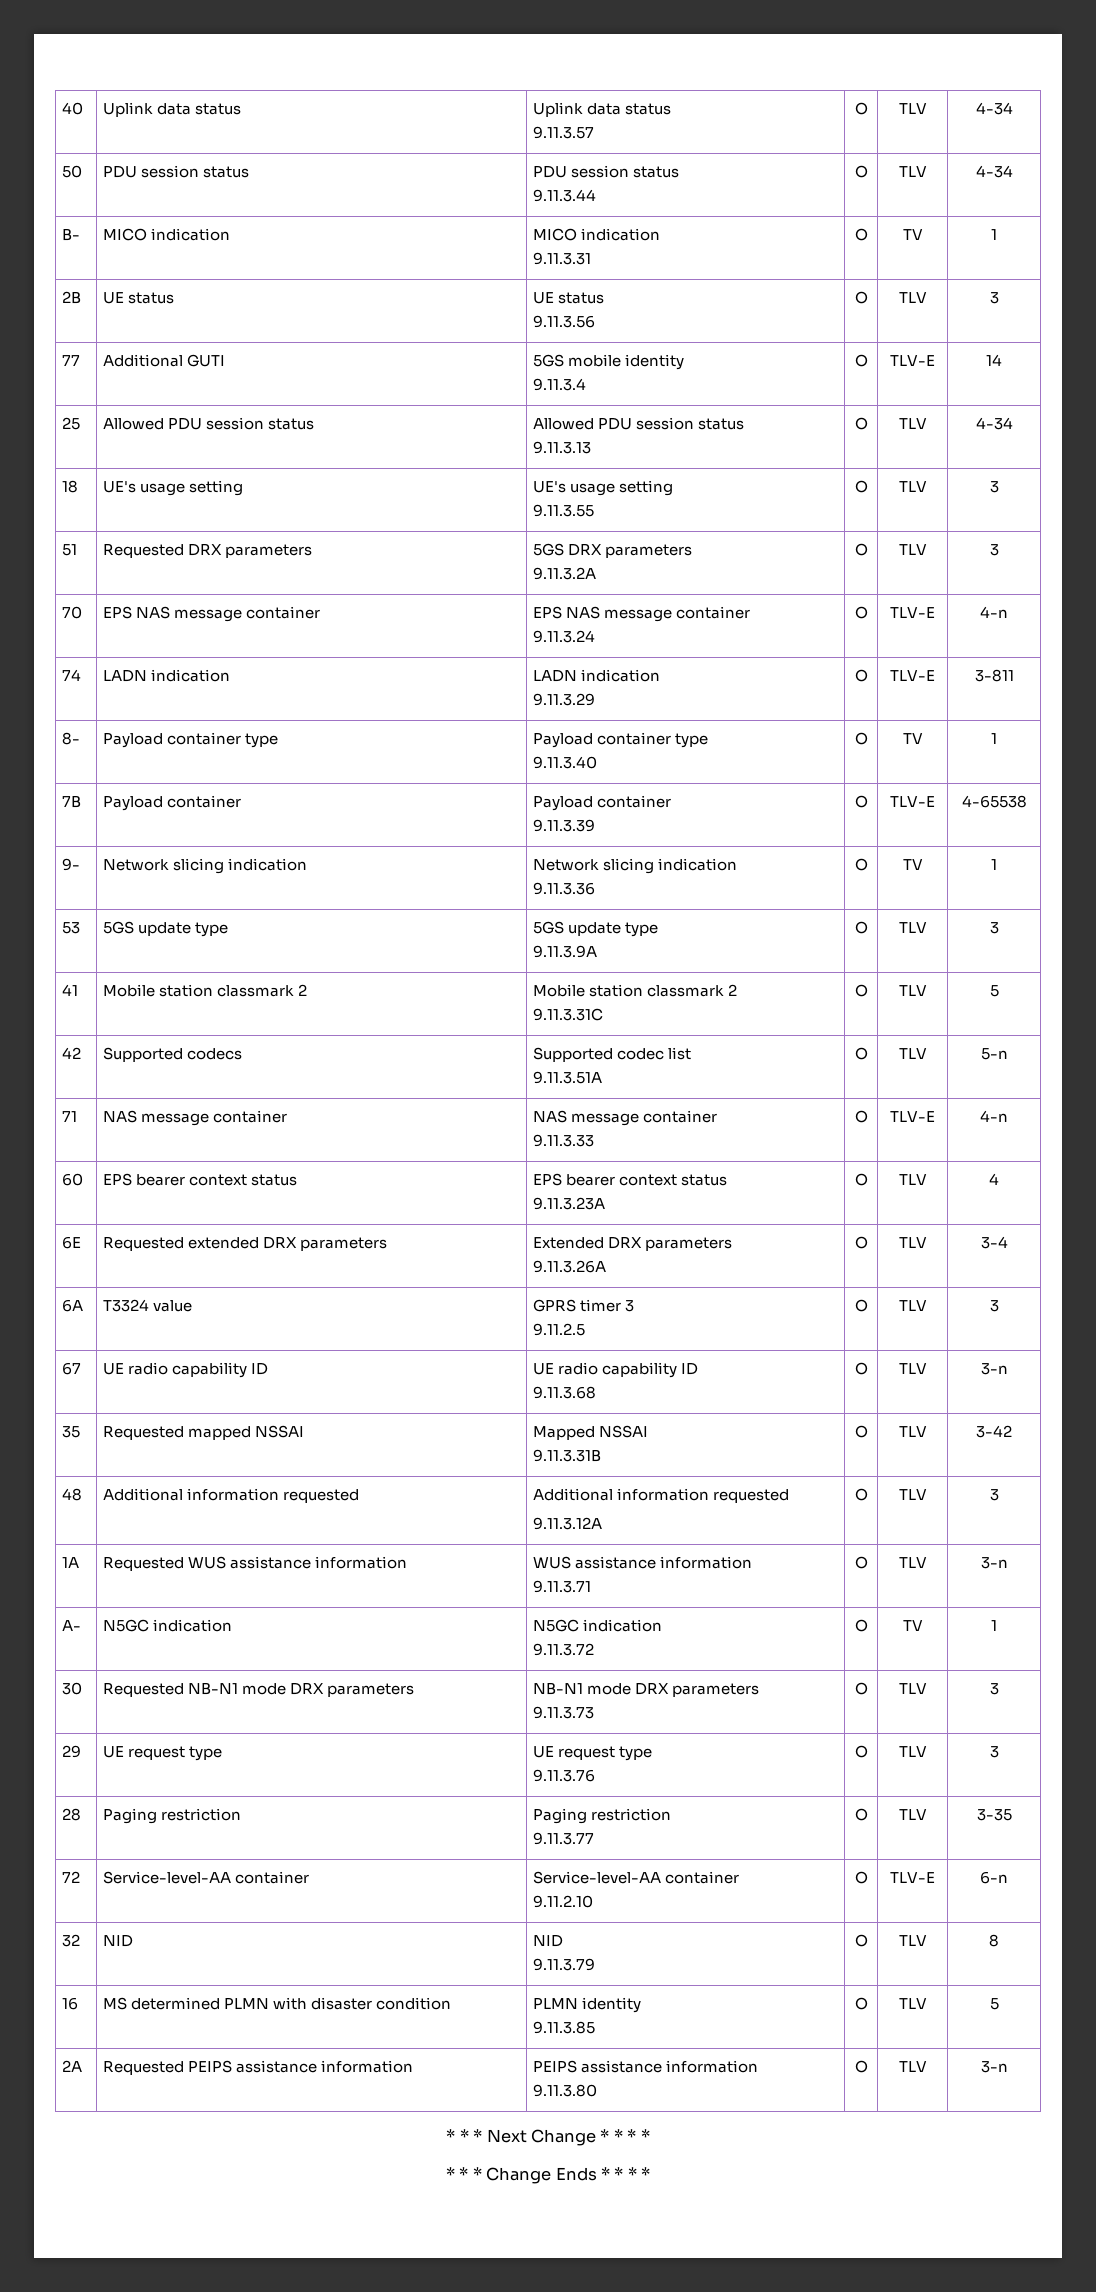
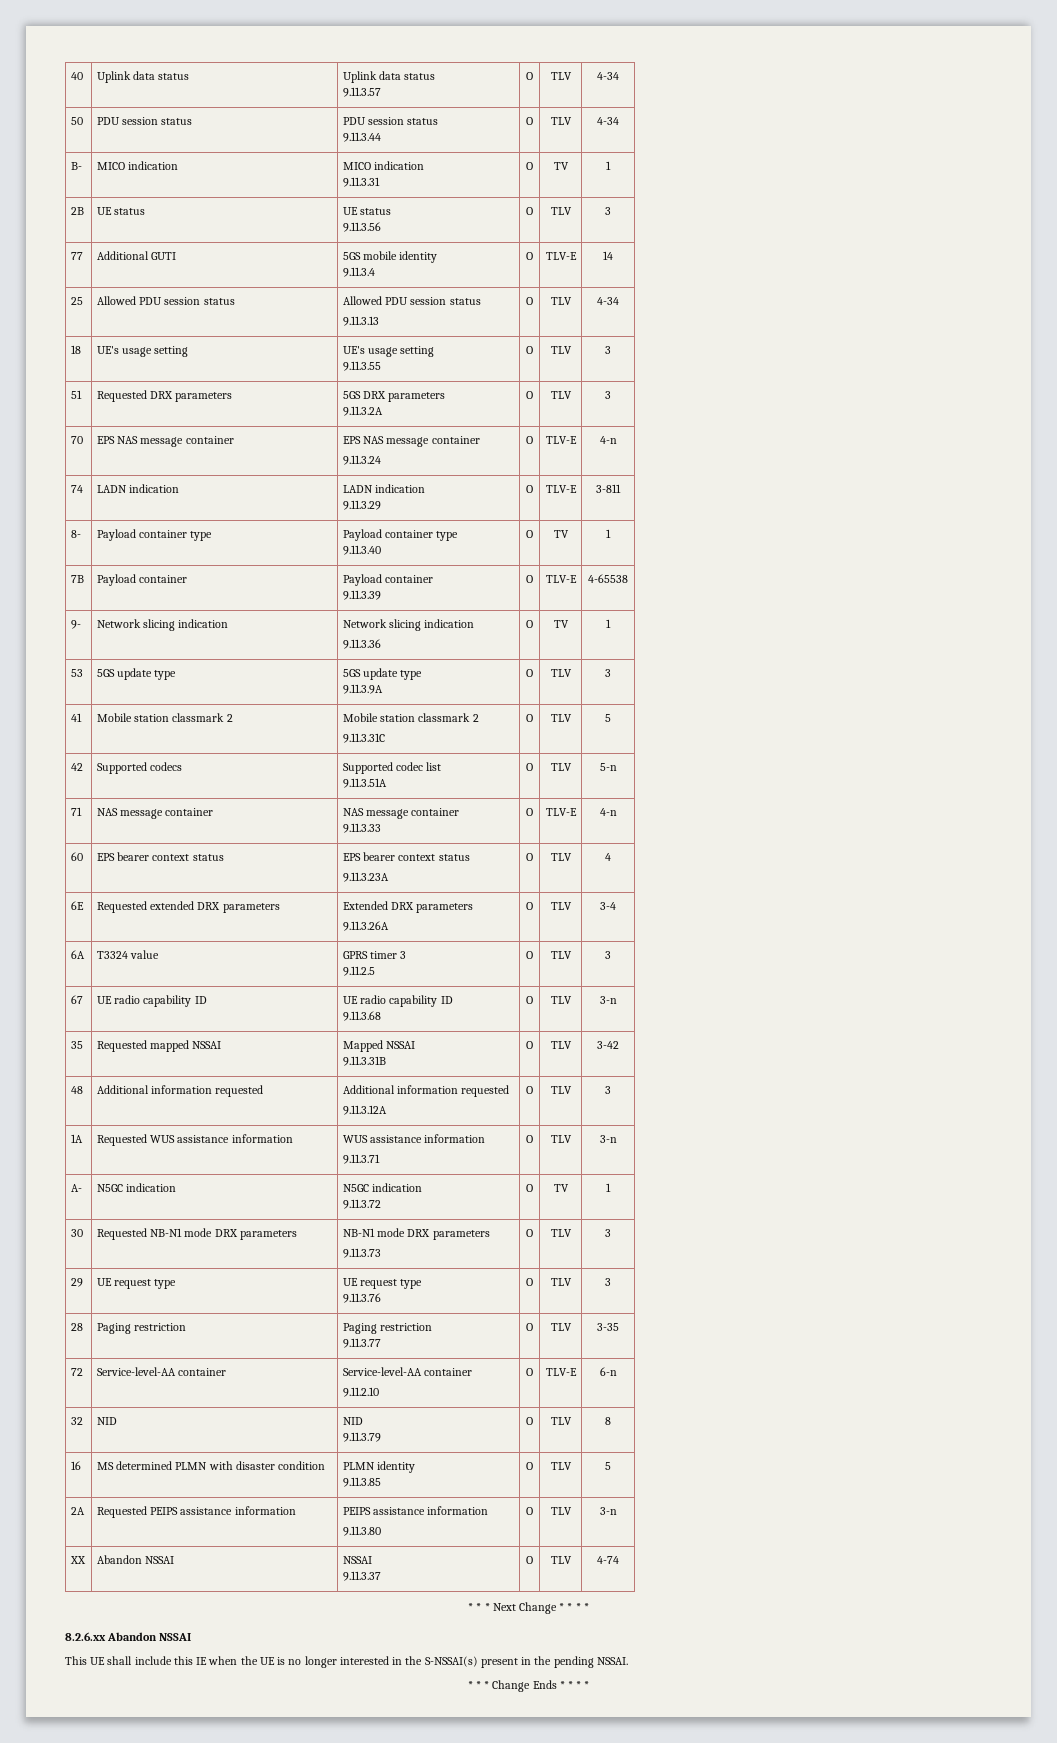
+ XX | Abandon NSSAI | NSSAI
+ 9.11.3.37 | O | TLV | 4-74
+ 8.2.6.xx Abandon NSSAI
+ This UE shall include this IE when the UE is no longer interested in the S-NSSAI(s) present in the pending NSSAI.

